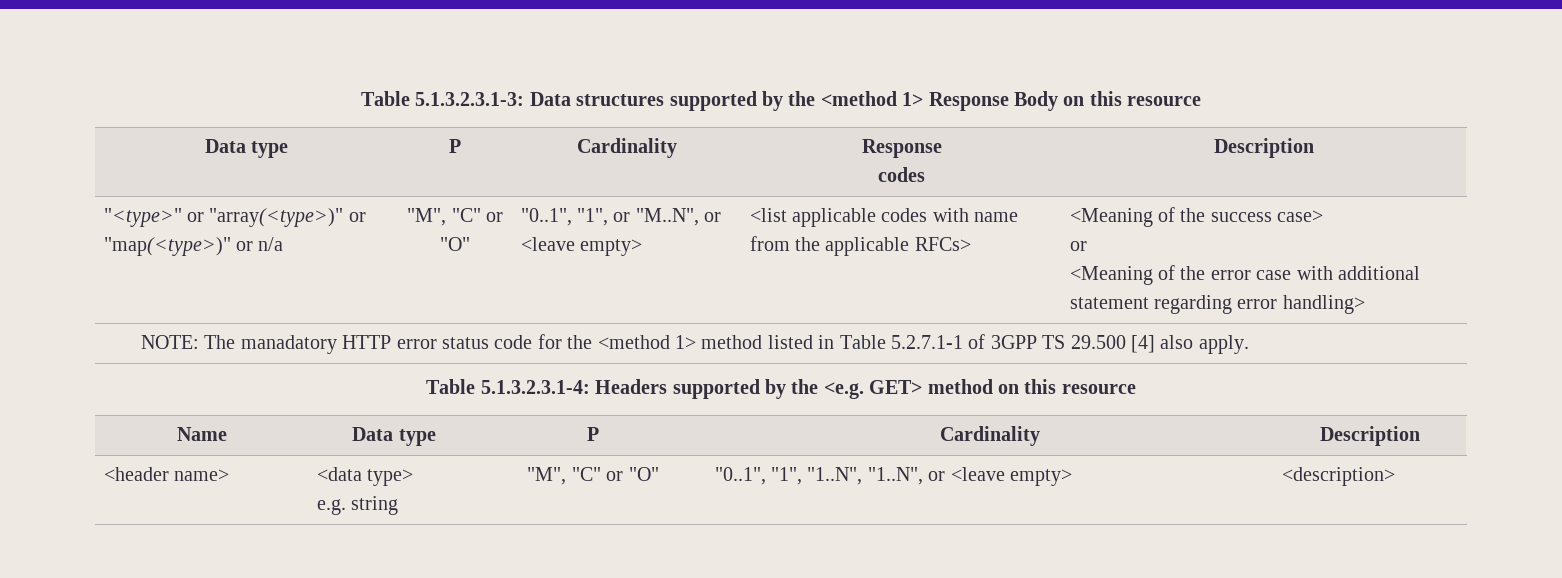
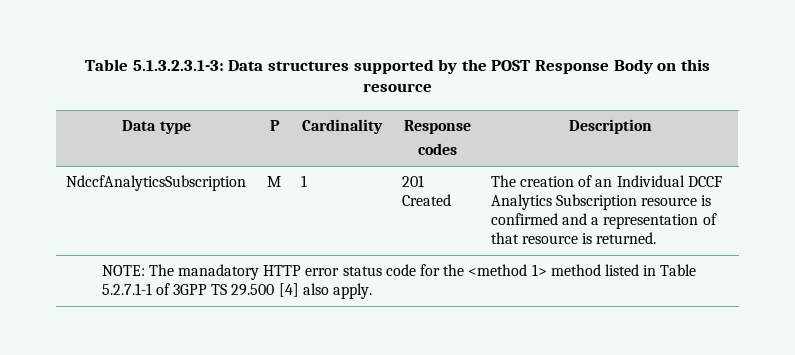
- Table 5.1.3.2.3.1-3: Data structures supported by the <method 1> Response Body on this resource
+ Table 5.1.3.2.3.1-3: Data structures supported by the POST Response Body on this resource
- "<type>" or "array(<type>)" or "map(<type>)" or n/a | "M", "C" or "O" | "0..1", "1", or "M..N", or <leave empty> | <list applicable codes with name from the applicable RFCs> | <Meaning of the success case>
- or
- <Meaning of the error case with additional statement regarding error handling>
+ NdccfAnalyticsSubscription | M | 1 | 201 Created | The creation of an Individual DCCF Analytics Subscription resource is confirmed and a representation of that resource is returned.
- Table 5.1.3.2.3.1-4: Headers supported by the <e.g. GET> method on this resource
- Name | Data type | P | Cardinality | Description
- <header name> | <data type>
- e.g. string | "M", "C" or "O" | "0..1", "1", "1..N", "1..N", or <leave empty> | <description>

